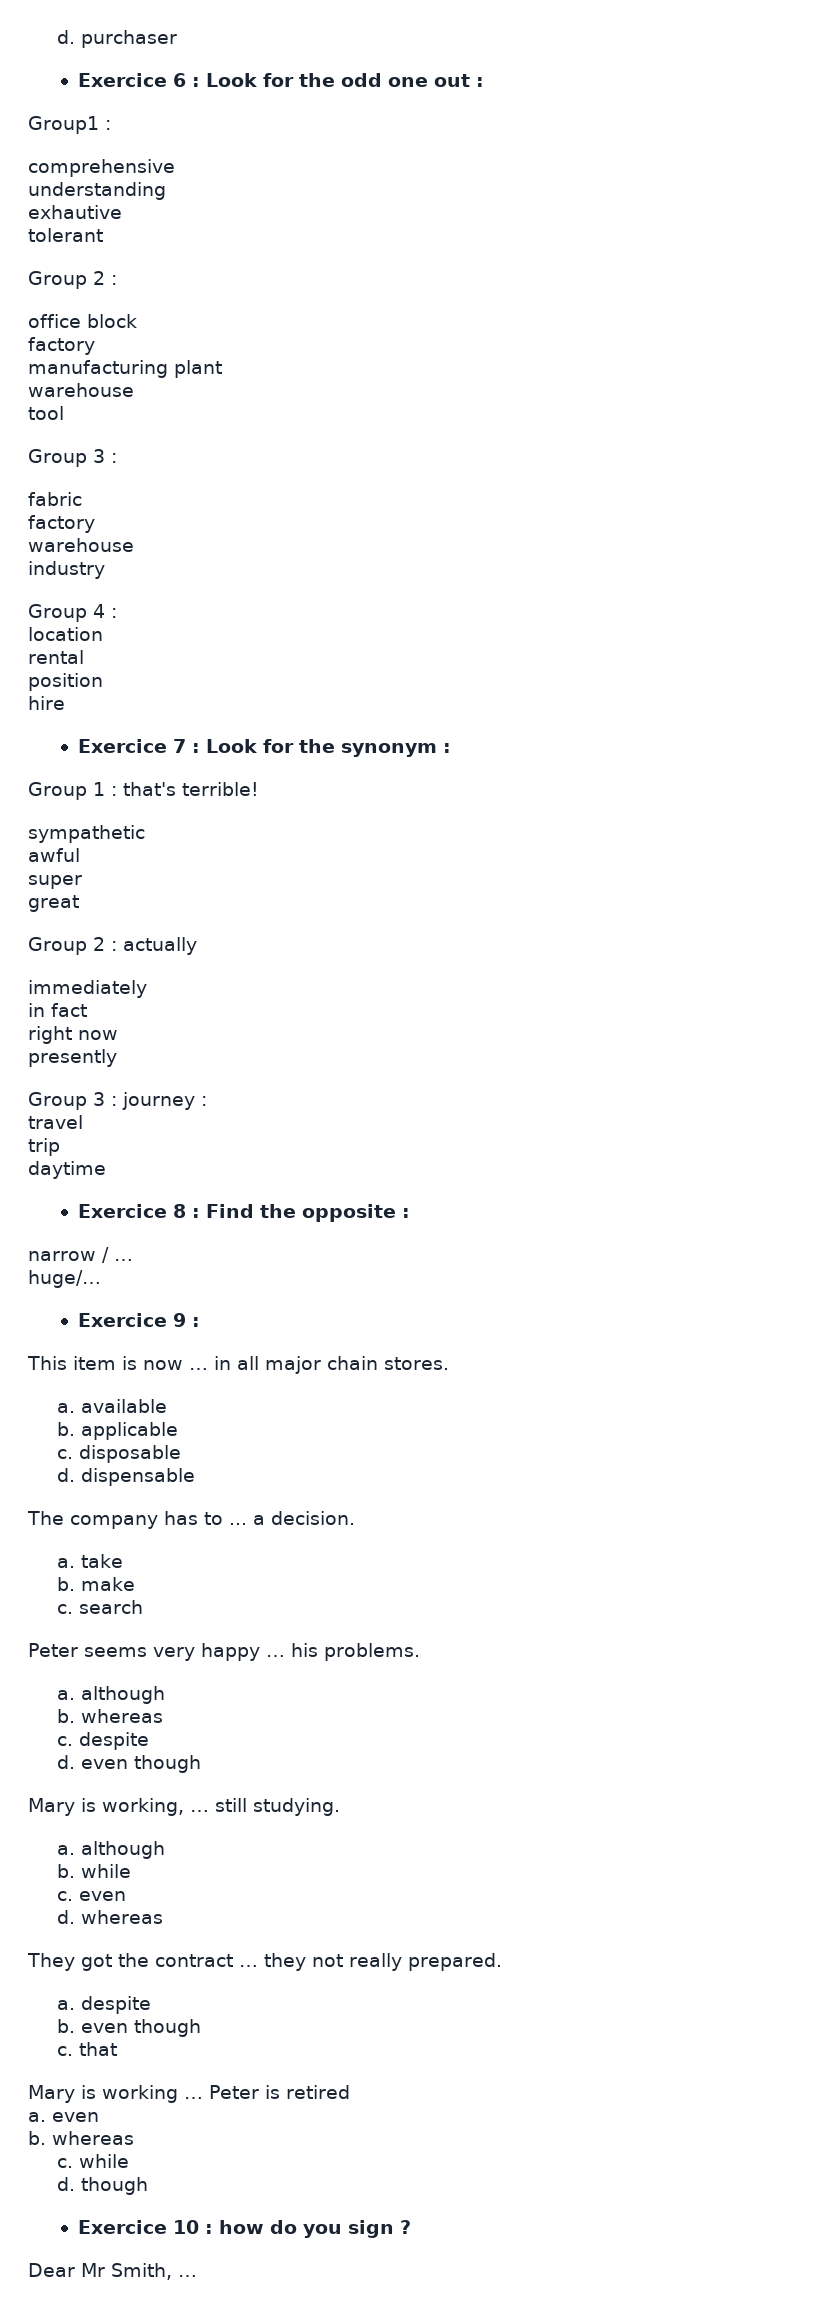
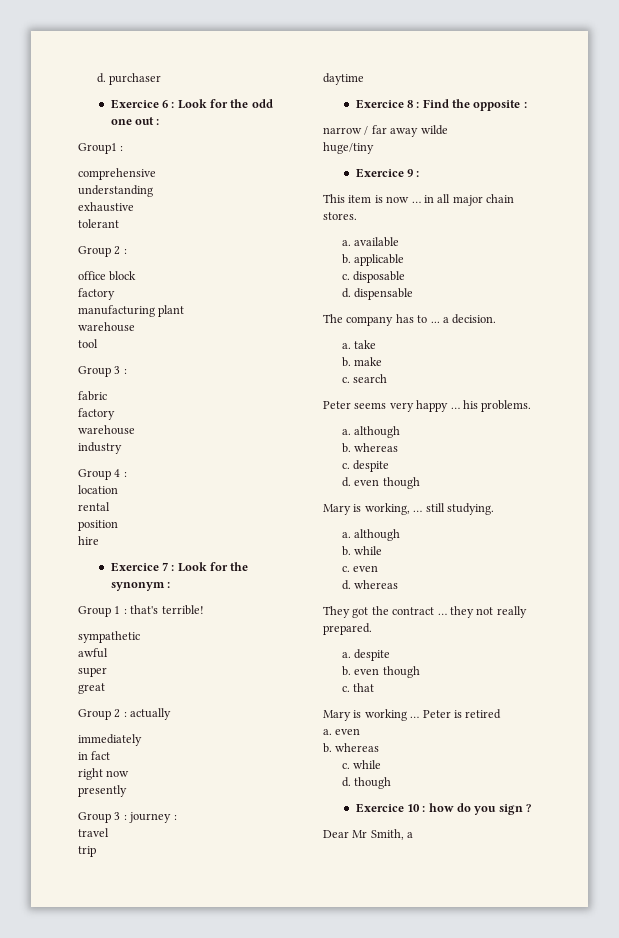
- exhautive
+ exhaustive
- narrow / …
- huge/…
+ narrow / far away wilde
+ huge/tiny
- Dear Mr Smith, …
+ Dear Mr Smith, a

